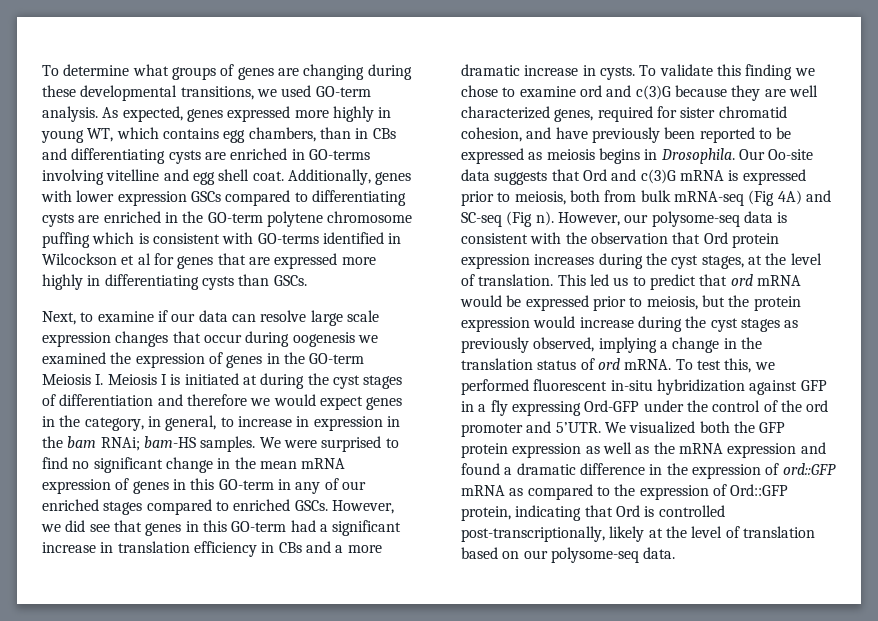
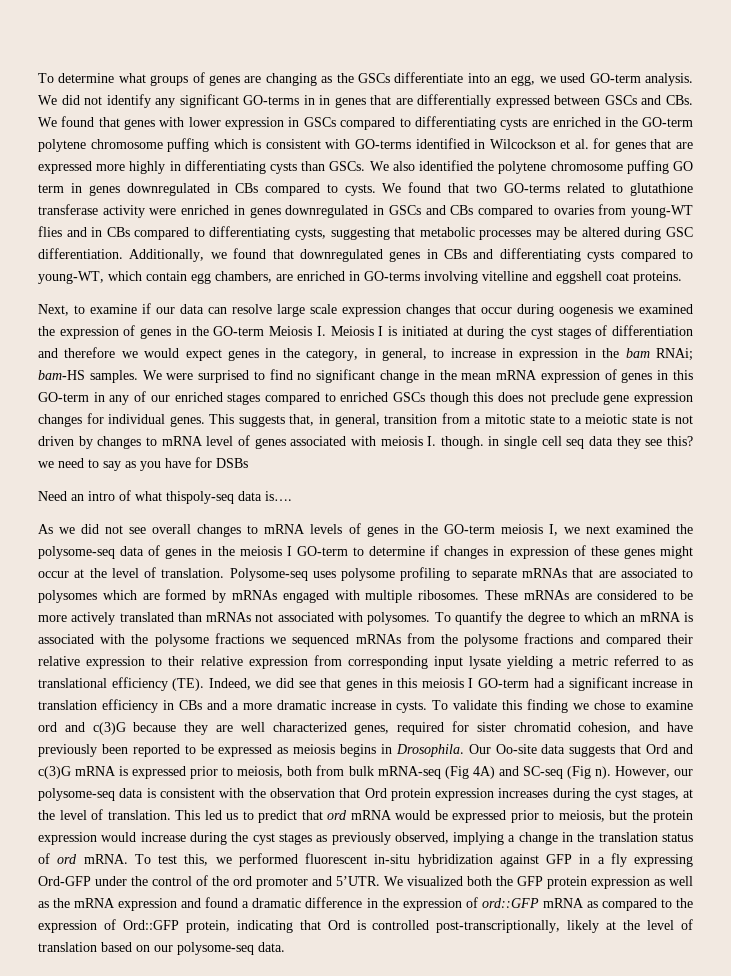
- To determine what groups of genes are changing during these developmental transitions, we used GO-term analysis. As expected, genes expressed more highly in young WT, which contains egg chambers, than in CBs and differentiating cysts are enriched in GO-terms involving vitelline and egg shell coat. Additionally, genes with lower expression GSCs compared to differentiating cysts are enriched in the GO-term polytene chromosome puffing which is consistent with GO-terms identified in Wilcockson et al for genes that are expressed more highly in differentiating cysts than GSCs.
+ To determine what groups of genes are changing as the GSCs differentiate into an egg, we used GO-term analysis. We did not identify any significant GO-terms in in genes that are differentially expressed between GSCs and CBs. We found that genes with lower expression in GSCs compared to differentiating cysts are enriched in the GO-term polytene chromosome puffing which is consistent with GO-terms identified in Wilcockson et al. for genes that are expressed more highly in differentiating cysts than GSCs. We also identified the polytene chromosome puffing GO term in genes downregulated in CBs compared to cysts. We found that two GO-terms related to glutathione transferase activity were enriched in genes downregulated in GSCs and CBs compared to ovaries from young-WT flies and in CBs compared to differentiating cysts, suggesting that metabolic processes may be altered during GSC differentiation. Additionally, we found that downregulated genes in CBs and differentiating cysts compared to young-WT, which contain egg chambers, are enriched in GO-terms involving vitelline and eggshell coat proteins.
- We were surprised to find no significant change in the mean mRNA expression of genes in this GO-term in any of our enriched stages compared to enriched GSCs. However, we did see that genes in this GO-term had a significant increase in translation efficiency in CBs and a more dramatic increase in cysts.
+ We were surprised to find no significant change in the mean mRNA expression of genes in this GO-term in any of our enriched stages compared to enriched GSCs though this does not preclude gene expression changes for individual genes. This suggests that, in general, transition from a mitotic state to a meiotic state is not driven by changes to mRNA level of genes associated with meiosis I. though. in single cell seq data they see this? we need to say as you have for DSBs
+ Need an intro of what thispoly-seq data is….
+ As we did not see overall changes to mRNA levels of genes in the GO-term meiosis I, we next examined the polysome-seq data of genes in the meiosis I GO-term to determine if changes in expression of these genes might occur at the level of translation. Polysome-seq uses polysome profiling to separate mRNAs that are associated to polysomes which are formed by mRNAs engaged with multiple ribosomes. These mRNAs are considered to be more actively translated than mRNAs not associated with polysomes. To quantify the degree to which an mRNA is associated with the polysome fractions we sequenced mRNAs from the polysome fractions and compared their relative expression to their relative expression from corresponding input lysate yielding a metric referred to as translational efficiency (TE). Indeed, we did see that genes in this meiosis I GO-term had a significant increase in translation efficiency in CBs and a more dramatic increase in cysts.

